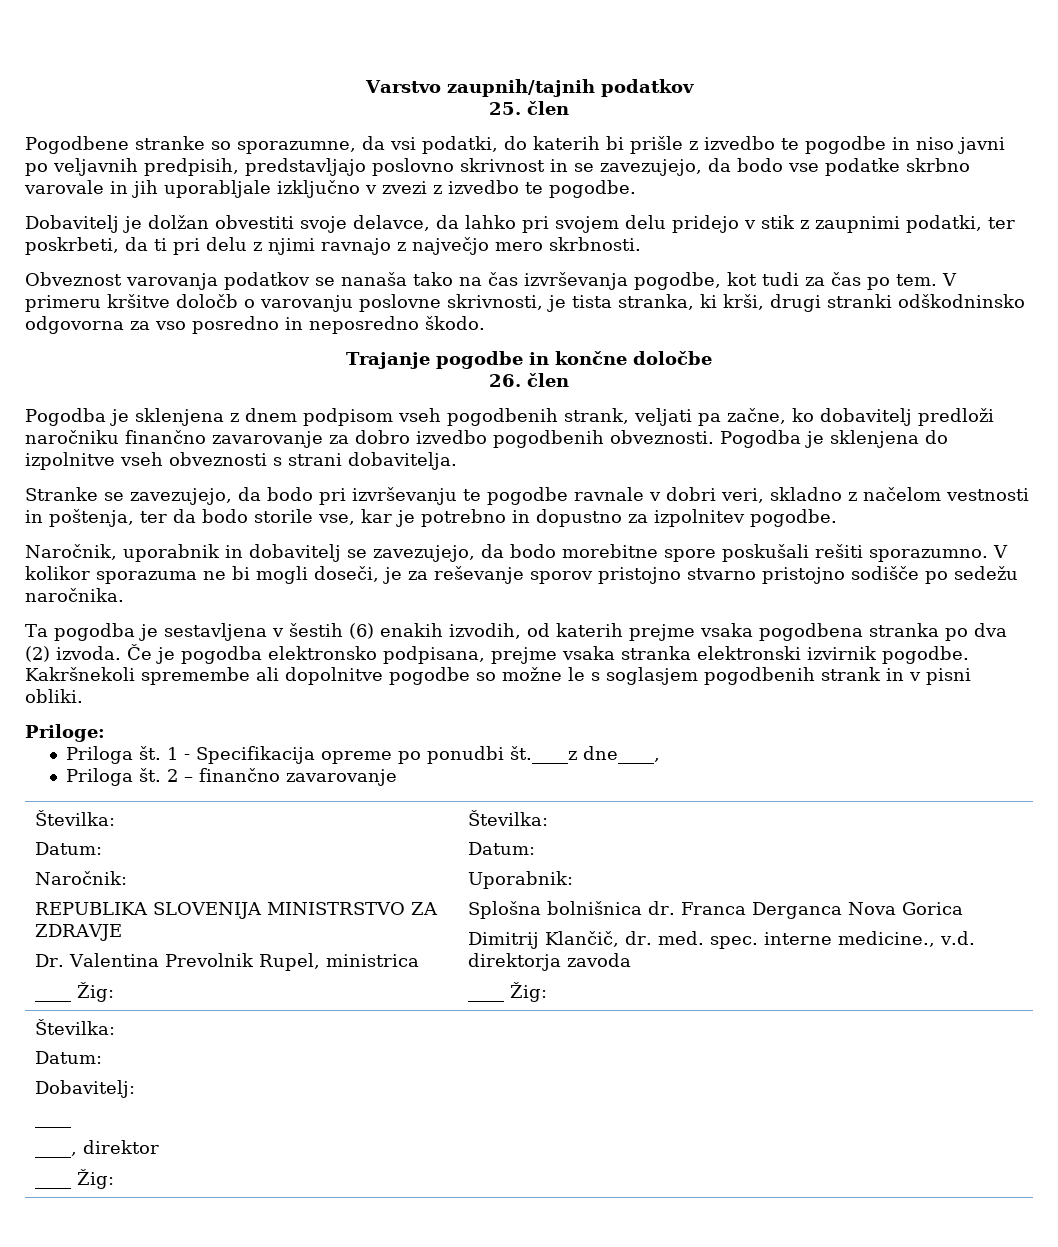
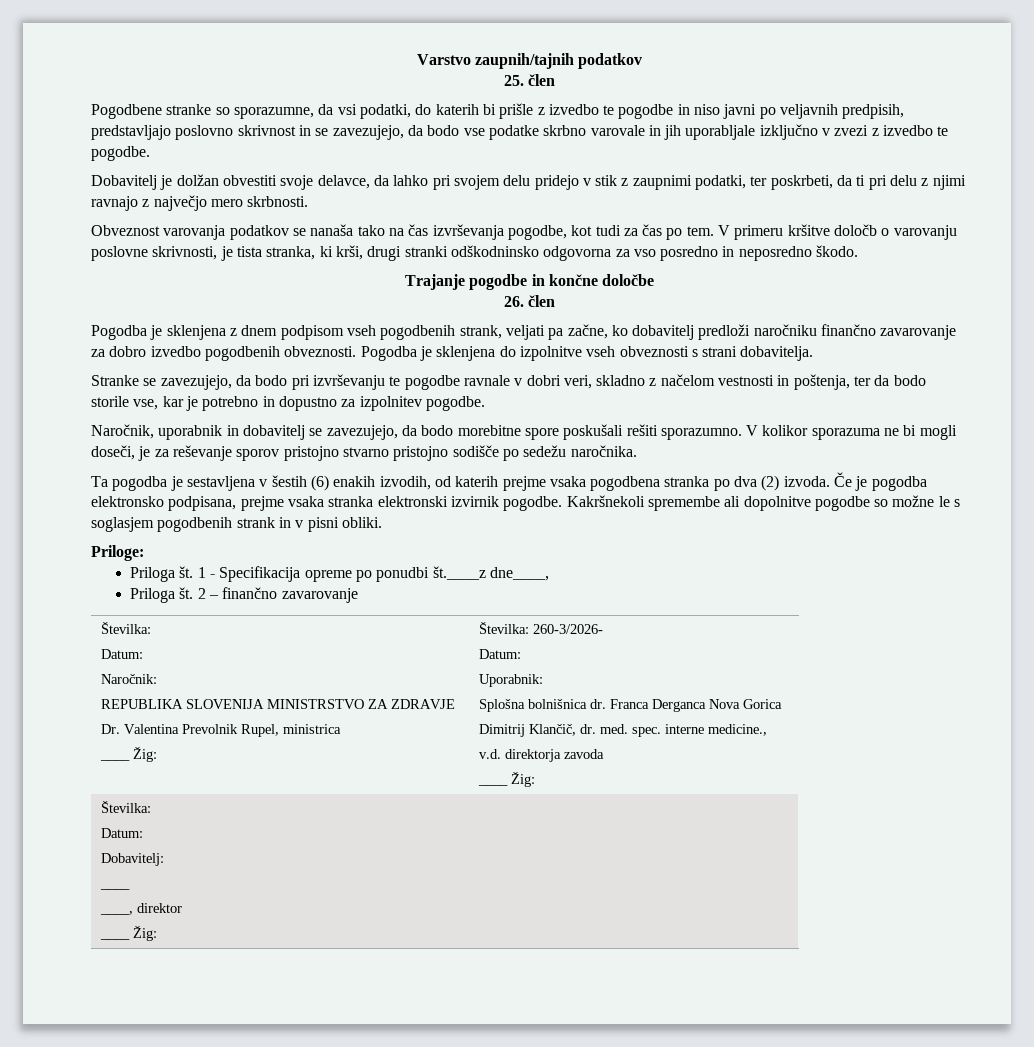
  2 – finančno zavarovanje
  Številka:
  Datum:
  Naročnik:
  REPUBLIKA SLOVENIJA MINISTRSTVO ZA ZDRAVJE
  Dr. Valentina Prevolnik Rupel, ministrica
- ____ Žig: | Številka:
+ ____ Žig: | Številka: 260-3/2026-
  Datum:
  Uporabnik:
  Splošna bolnišnica dr. Franca Derganca Nova Gorica
- Dimitrij Klančič, dr. med. spec. interne medicine., v.d. direktorja zavoda
+ Dimitrij Klančič, dr. med. spec. interne medicine.,
+ v.d. direktorja zavoda

